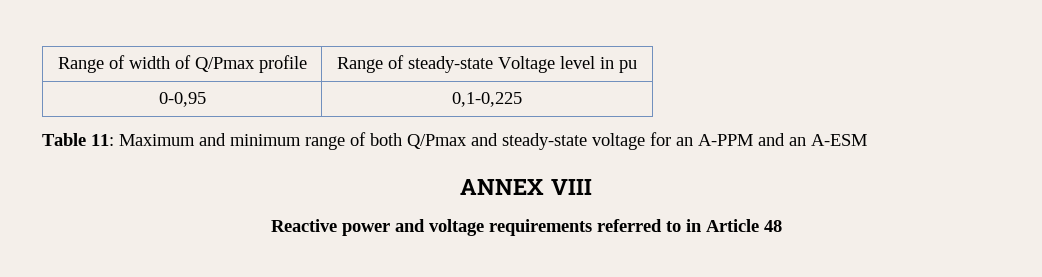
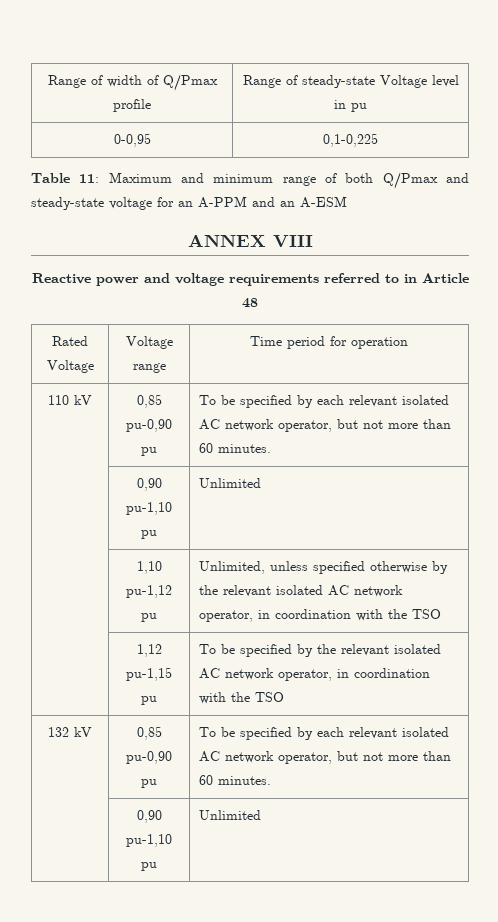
+ Rated Voltage | Voltage range | Time period for operation
+ 110 kV | 0,85 pu-0,90 pu | To be specified by each relevant isolated AC network operator, but not more than 60 minutes.
+ | 0,90 pu-1,10 pu | Unlimited
+ | 1,10 pu-1,12 pu | Unlimited, unless specified otherwise by the relevant isolated AC network operator, in coordination with the TSO
+ | 1,12 pu-1,15 pu | To be specified by the relevant isolated AC network operator, in coordination with the TSO
+ 132 kV | 0,85 pu-0,90 pu | To be specified by each relevant isolated AC network operator, but not more than 60 minutes.
+ | 0,90 pu-1,10 pu | Unlimited

